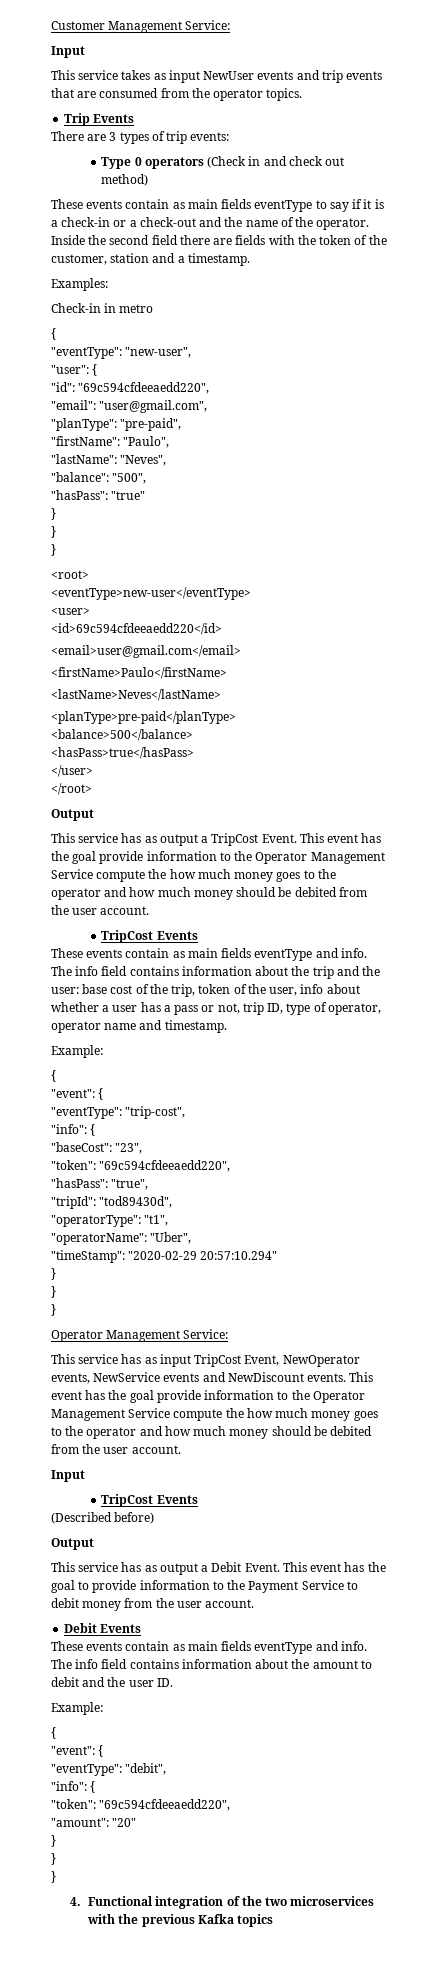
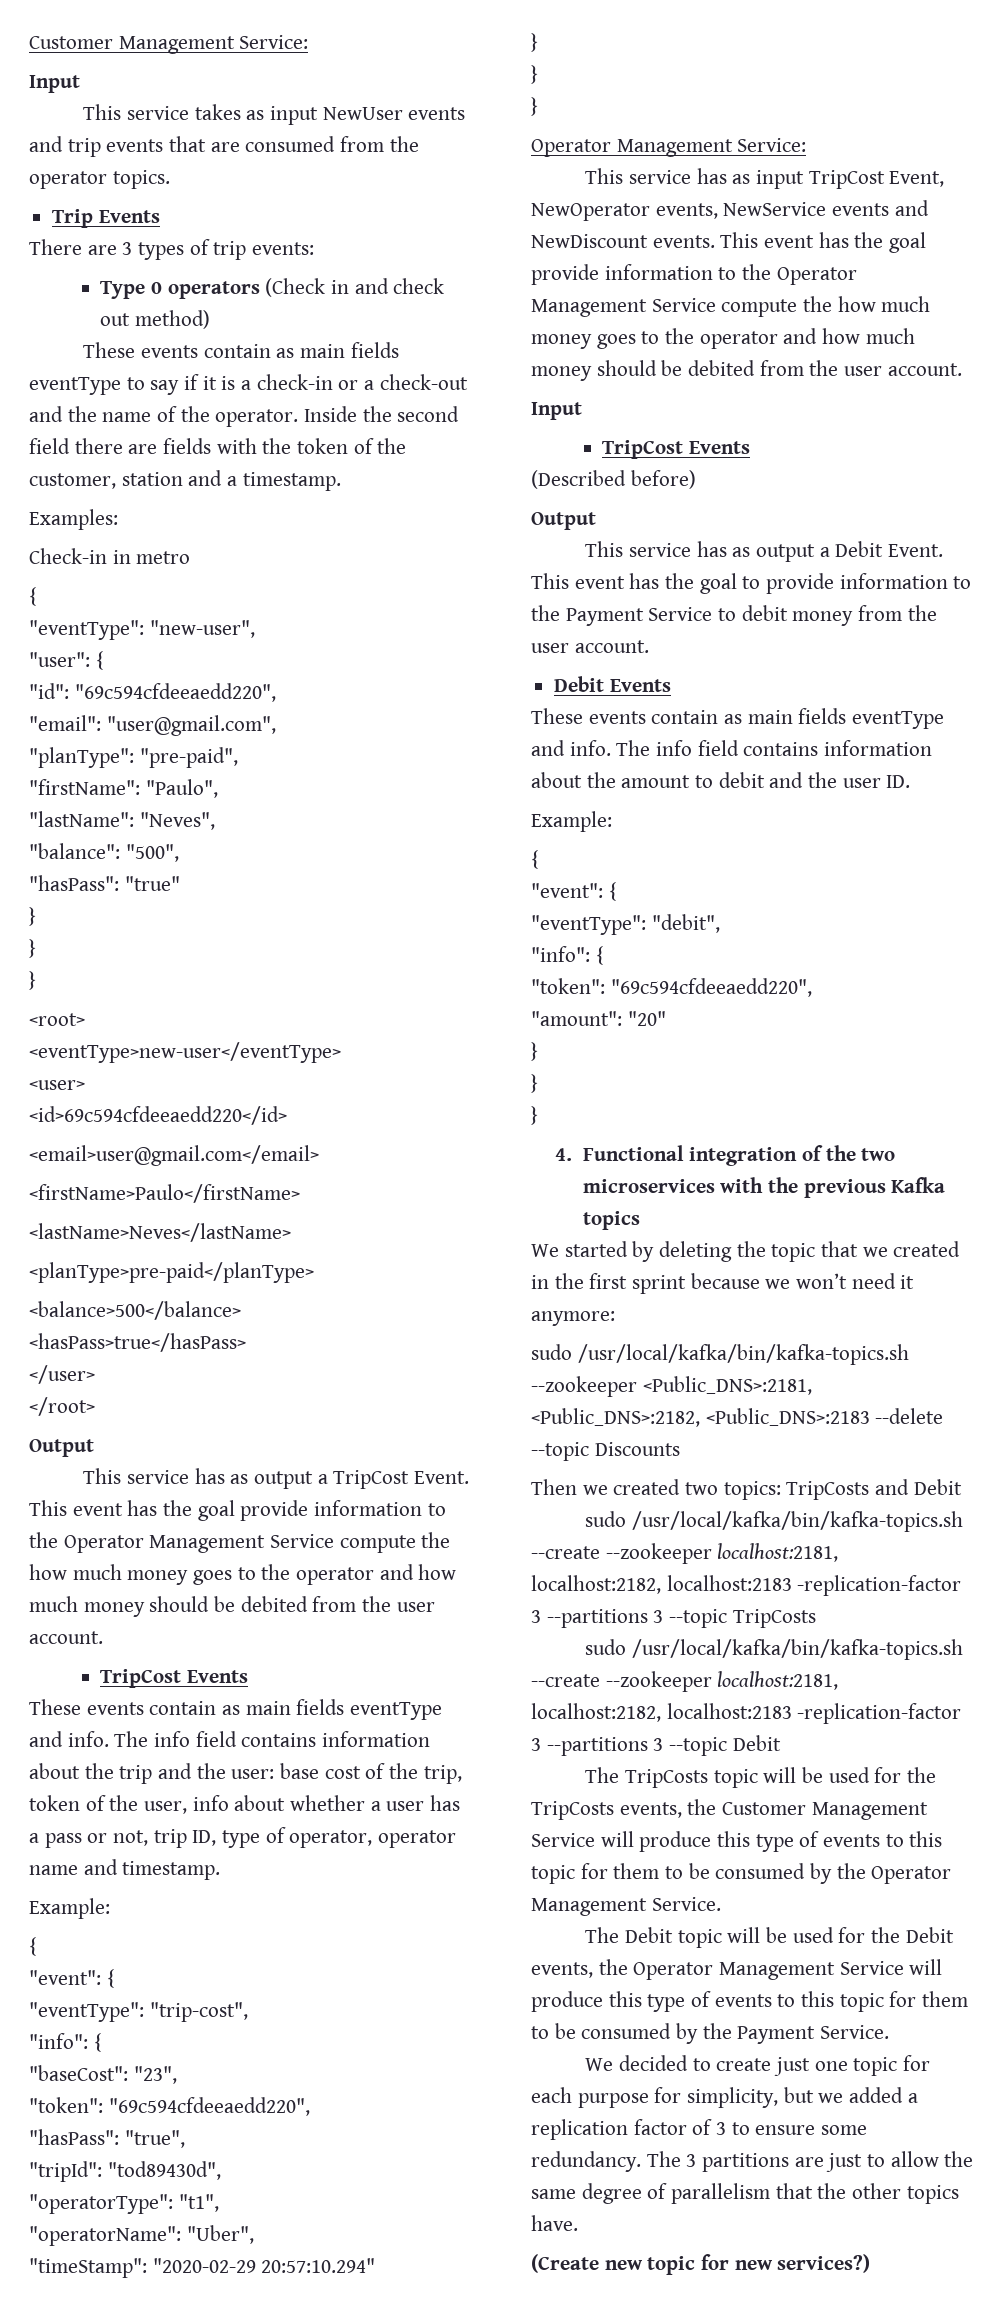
+ We started by deleting the topic that we created in the first sprint because we won’t need it anymore:
+ sudo /usr/local/kafka/bin/kafka-topics.sh --zookeeper <Public_DNS>:2181, <Public_DNS>:2182, <Public_DNS>:2183 --delete --topic Discounts
+ Then we created two topics: TripCosts and Debit
+ sudo /usr/local/kafka/bin/kafka-topics.sh --create --zookeeper localhost:2181, localhost:2182, localhost:2183 -replication-factor 3 --partitions 3 --topic TripCosts
+ sudo /usr/local/kafka/bin/kafka-topics.sh --create --zookeeper localhost:2181, localhost:2182, localhost:2183 -replication-factor 3 --partitions 3 --topic Debit
+ The TripCosts topic will be used for the TripCosts events, the Customer Management Service will produce this type of events to this topic for them to be consumed by the Operator Management Service.
+ The Debit topic will be used for the Debit events, the Operator Management Service will produce this type of events to this topic for them to be consumed by the Payment Service.
+ We decided to create just one topic for each purpose for simplicity, but we added a replication factor of 3 to ensure some redundancy. The 3 partitions are just to allow the same degree of parallelism that the other topics have.
+ (Create new topic for new services?)

